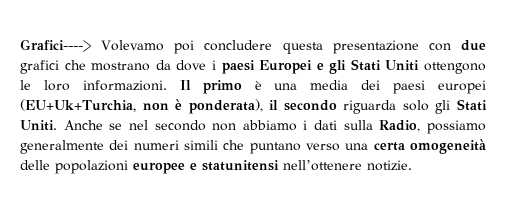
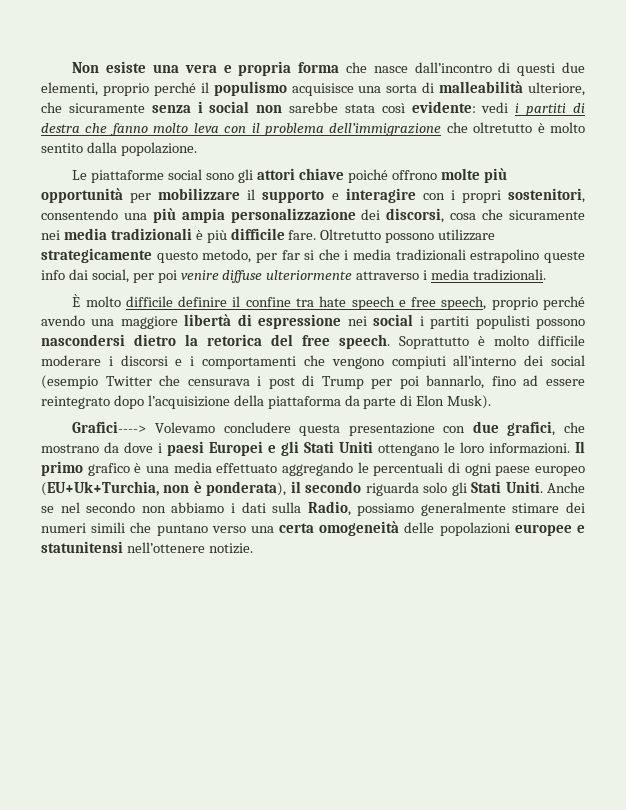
+ Non esiste una vera e propria forma che nasce dall’incontro di questi due elementi, proprio perché il populismo acquisisce una sorta di malleabilità ulteriore, che sicuramente senza i social non sarebbe stata così evidente: vedi i partiti di destra che fanno molto leva con il problema dell’immigrazione che oltretutto è molto sentito dalla popolazione.
+ Le piattaforme social sono gli attori chiave poiché offrono molte più opportunità per mobilizzare il supporto e interagire con i propri sostenitori, consentendo una più ampia personalizzazione dei discorsi, cosa che sicuramente nei media tradizionali è più difficile fare. Oltretutto possono utilizzare strategicamente questo metodo, per far si che i media tradizionali estrapolino queste info dai social, per poi venire diffuse ulteriormente attraverso i media tradizionali.
+ È molto difficile definire il confine tra hate speech e free speech, proprio perché avendo una maggiore libertà di espressione nei social i partiti populisti possono nascondersi dietro la retorica del free speech. Soprattutto è molto difficile moderare i discorsi e i comportamenti che vengono compiuti all’interno dei social (esempio Twitter che censurava i post di Trump per poi bannarlo, fino ad essere reintegrato dopo l’acquisizione della piattaforma da parte di Elon Musk).
- Grafici----> Volevamo poi concludere questa presentazione con due grafici che mostrano da dove i paesi Europei e gli Stati Uniti ottengono le loro informazioni.
+ Grafici----> Volevamo concludere questa presentazione con due grafici, che mostrano da dove i paesi Europei e gli Stati Uniti ottengano le loro informazioni.
- Il primo è una media dei paesi europei (EU+Uk+Turchia, non è ponderata), il secondo riguarda solo gli Stati Uniti.
+ Il primo grafico è una media effettuato aggregando le percentuali di ogni paese europeo (EU+Uk+Turchia, non è ponderata), il secondo riguarda solo gli Stati Uniti.
- Anche se nel secondo non abbiamo i dati sulla Radio, possiamo generalmente dei numeri simili che puntano verso una certa omogeneità delle popolazioni europee e statunitensi nell’ottenere notizie.
+ Anche se nel secondo non abbiamo i dati sulla Radio, possiamo generalmente stimare dei numeri simili che puntano verso una certa omogeneità delle popolazioni europee e statunitensi nell’ottenere notizie.

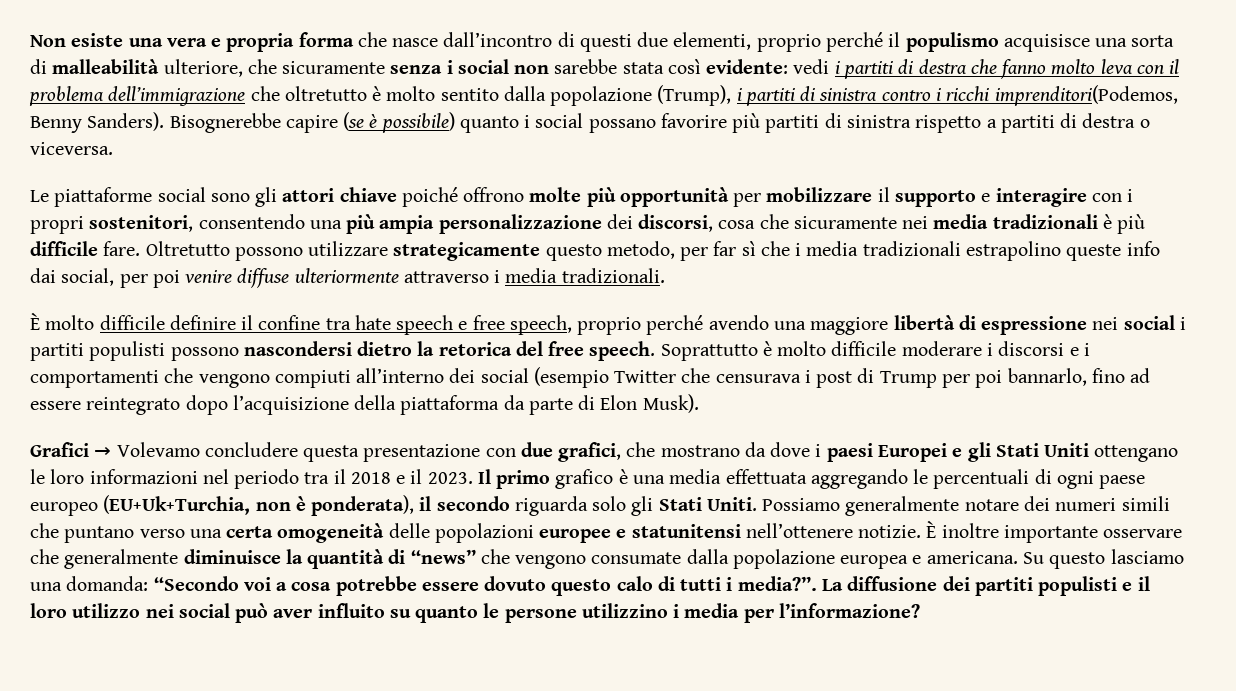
- Non esiste una vera e propria forma che nasce dall’incontro di questi due elementi, proprio perché il populismo acquisisce una sorta di malleabilità ulteriore, che sicuramente senza i social non sarebbe stata così evidente: vedi i partiti di destra che fanno molto leva con il problema dell’immigrazione che oltretutto è molto sentito dalla popolazione.
+ Non esiste una vera e propria forma che nasce dall’incontro di questi due elementi, proprio perché il populismo acquisisce una sorta di malleabilità ulteriore, che sicuramente senza i social non sarebbe stata così evidente: vedi i partiti di destra che fanno molto leva con il problema dell’immigrazione che oltretutto è molto sentito dalla popolazione (Trump), i partiti di sinistra contro i ricchi imprenditori(Podemos, Benny Sanders). Bisognerebbe capire (se è possibile) quanto i social possano favorire più partiti di sinistra rispetto a partiti di destra o viceversa.
- Oltretutto possono utilizzare strategicamente questo metodo, per far si che i media tradizionali estrapolino queste info dai social, per poi venire diffuse ulteriormente attraverso i media tradizionali.
+ Oltretutto possono utilizzare strategicamente questo metodo, per far sì che i media tradizionali estrapolino queste info dai social, per poi venire diffuse ulteriormente attraverso i media tradizionali.
- Grafici----> Volevamo concludere questa presentazione con due grafici, che mostrano da dove i paesi Europei e gli Stati Uniti ottengano le loro informazioni.
+ Grafici → Volevamo concludere questa presentazione con due grafici, che mostrano da dove i paesi Europei e gli Stati Uniti ottengano le loro informazioni nel periodo tra il 2018 e il 2023.
- Il primo grafico è una media effettuato aggregando le percentuali di ogni paese europeo (EU+Uk+Turchia, non è ponderata), il secondo riguarda solo gli Stati Uniti.
+ Il primo grafico è una media effettuata aggregando le percentuali di ogni paese europeo (EU+Uk+Turchia, non è ponderata), il secondo riguarda solo gli Stati Uniti.
- Anche se nel secondo non abbiamo i dati sulla Radio, possiamo generalmente stimare dei numeri simili che puntano verso una certa omogeneità delle popolazioni europee e statunitensi nell’ottenere notizie.
+ Possiamo generalmente notare dei numeri simili che puntano verso una certa omogeneità delle popolazioni europee e statunitensi nell’ottenere notizie.
+ È inoltre importante osservare che generalmente diminuisce la quantità di “news” che vengono consumate dalla popolazione europea e americana. Su questo lasciamo una domanda: “Secondo voi a cosa potrebbe essere dovuto questo calo di tutti i media?”. La diffusione dei partiti populisti e il loro utilizzo nei social può aver influito su quanto le persone utilizzino i media per l’informazione?

